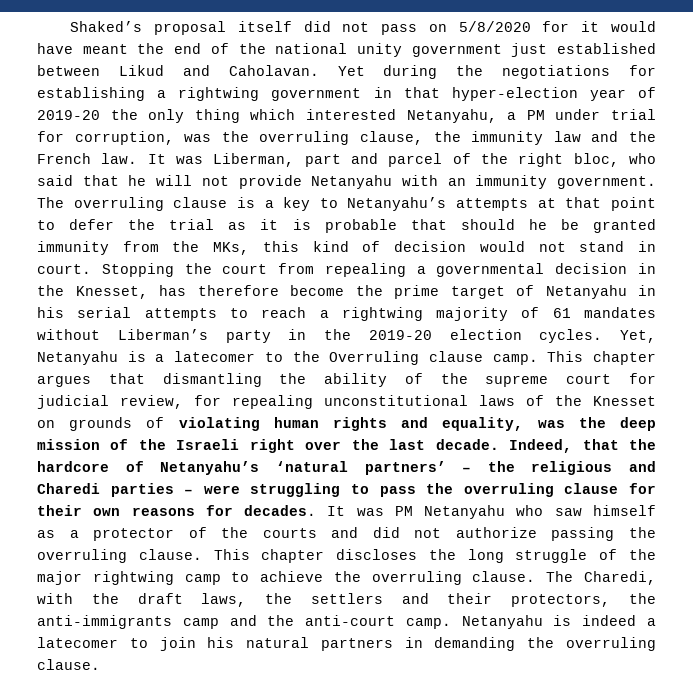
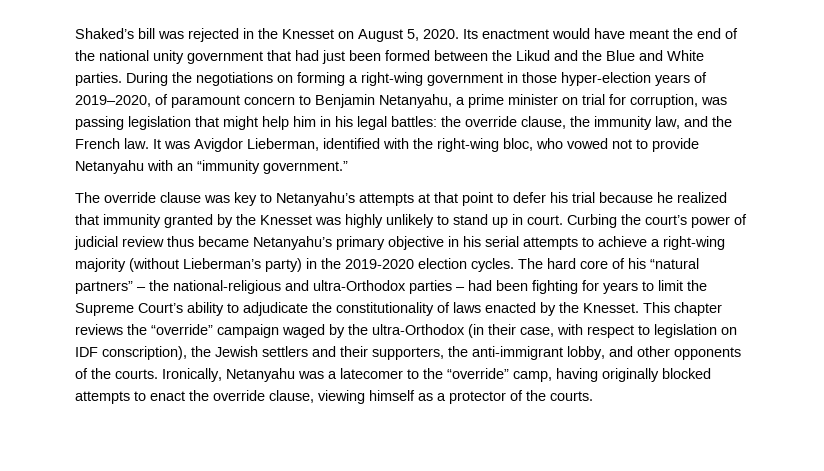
- Shaked’s proposal itself did not pass on 5/8/2020 for it would have meant the end of the national unity government just established between Likud and Caholavan. Yet during the negotiations for establishing a rightwing government in that hyper-election year of 2019-20 the only thing which interested Netanyahu, a PM under trial for corruption, was the overruling clause, the immunity law and the French law.
+ Shaked’s bill was rejected in the Knesset on August 5, 2020. Its enactment would have meant the end of the national unity government that had just been formed between the Likud and the Blue and White parties. During the negotiations on forming a right-wing government in those hyper-election years of 2019–2020, of paramount concern to Benjamin Netanyahu, a prime minister on trial for corruption, was passing legislation that might help him in his legal battles: the override clause, the immunity law, and the French law.
- It was Liberman, part and parcel of the right bloc, who said that he will not provide Netanyahu with an immunity government. The overruling clause is a key to Netanyahu’s attempts at that point to defer the trial as it is probable that should he be granted immunity from the MKs, this kind of decision would not stand in court. Stopping the court from repealing a governmental decision in the Knesset, has therefore become the prime target of Netanyahu in his serial attempts to reach a rightwing majority of 61 mandates without Liberman’s party in the 2019-20 election cycles.
+ It was Avigdor Lieberman, identified with the right-wing bloc, who vowed not to provide Netanyahu with an “immunity government.”
+ The override clause was key to Netanyahu’s attempts at that point to defer his trial because he realized that immunity granted by the Knesset was highly unlikely to stand up in court. Curbing the court’s power of judicial review thus became Netanyahu’s primary objective in his serial attempts to achieve a right-wing majority (without Lieberman’s party) in the 2019-2020 election cycles.
- Yet, Netanyahu is a latecomer to the Overruling clause camp. This chapter argues that dismantling the ability of the supreme court for judicial review, for repealing unconstitutional laws of the Knesset on grounds of violating human rights and equality, was the deep mission of the Israeli right over the last decade. Indeed, that the hardcore of Netanyahu’s ‘natural partners’ – the religious and Charedi parties – were struggling to pass the overruling clause for their own reasons for decades. It was PM Netanyahu who saw himself as a protector of the courts and did not authorize passing the overruling clause. This chapter discloses the long struggle of the major rightwing camp to achieve the overruling clause. The Charedi, with the draft laws, the settlers and their protectors, the anti-immigrants camp and the anti-court camp. Netanyahu is indeed a latecomer to join his natural partners in demanding the overruling clause.
+ The hard core of his “natural partners” – the national-religious and ultra-Orthodox parties – had been fighting for years to limit the Supreme Court’s ability to adjudicate the constitutionality of laws enacted by the Knesset. This chapter reviews the “override” campaign waged by the ultra-Orthodox (in their case, with respect to legislation on IDF conscription), the Jewish settlers and their supporters, the anti-immigrant lobby, and other opponents of the courts. Ironically, Netanyahu was a latecomer to the “override” camp, having originally blocked attempts to enact the override clause, viewing himself as a protector of the courts.

